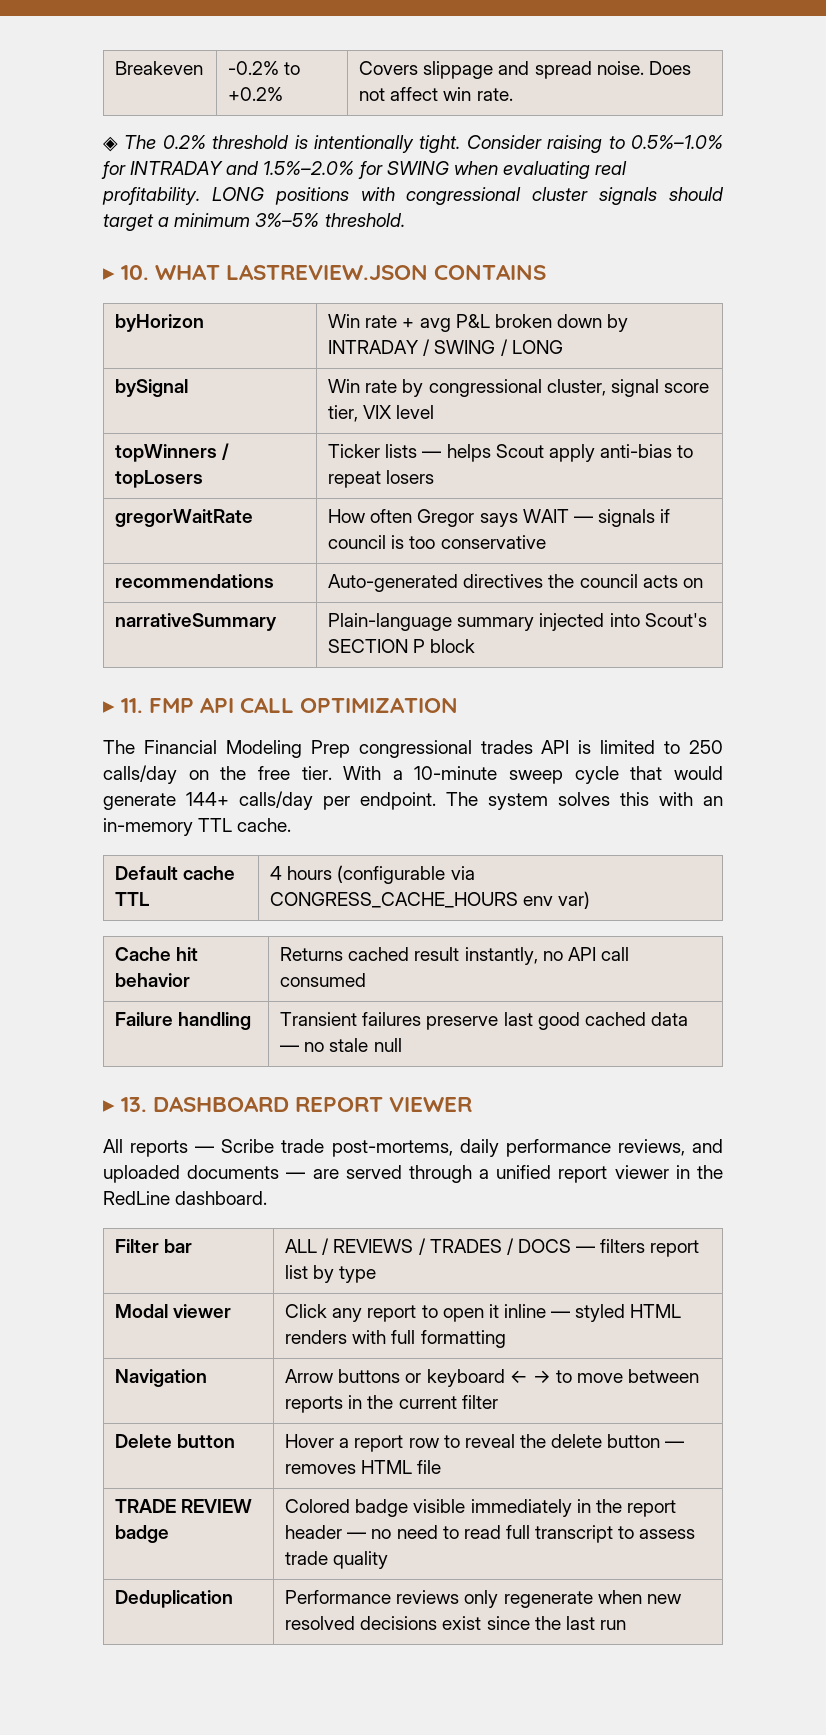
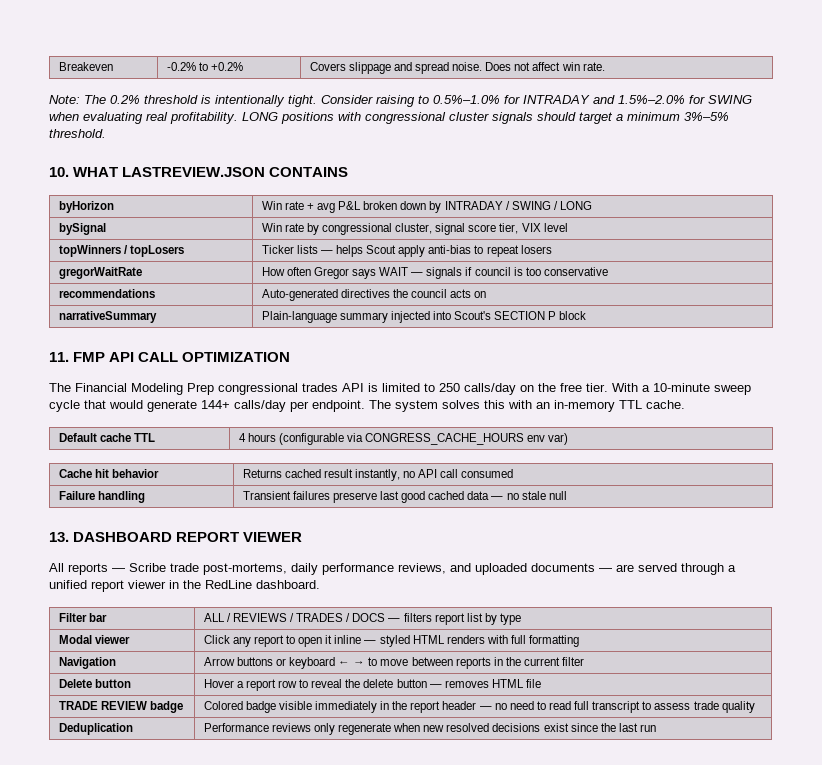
- ◈ The 0.2% threshold is intentionally tight.
+ Note: The 0.2% threshold is intentionally tight.
- ▸ 10. WHAT LASTREVIEW.JSON CONTAINS
+ 10. WHAT LASTREVIEW.JSON CONTAINS
- ▸ 11. FMP API CALL OPTIMIZATION
+ 11. FMP API CALL OPTIMIZATION
- ▸ 13. DASHBOARD REPORT VIEWER
+ 13. DASHBOARD REPORT VIEWER

